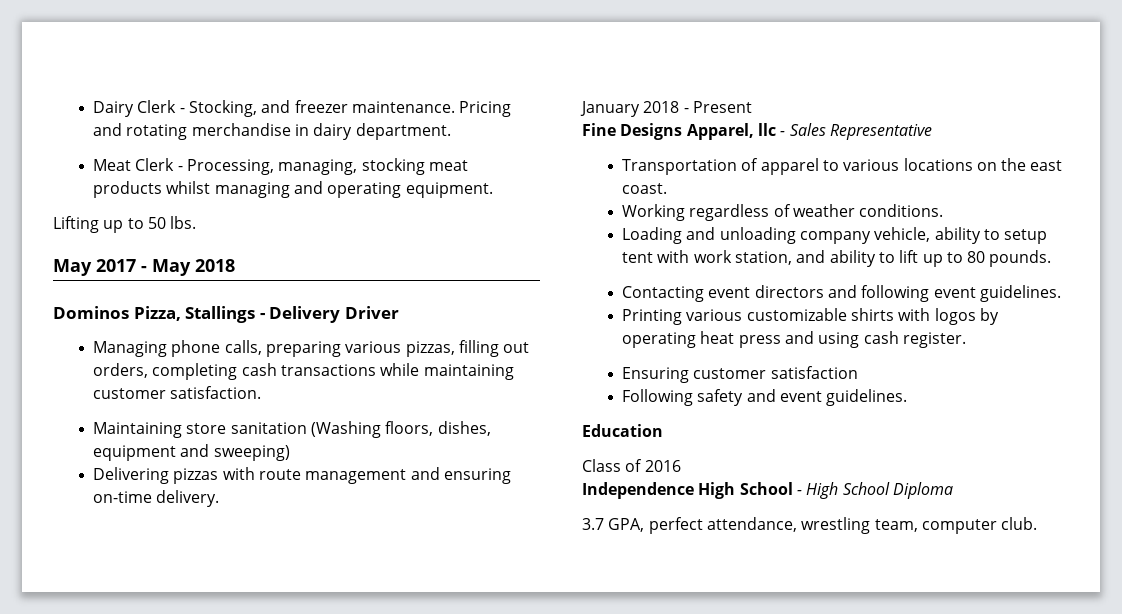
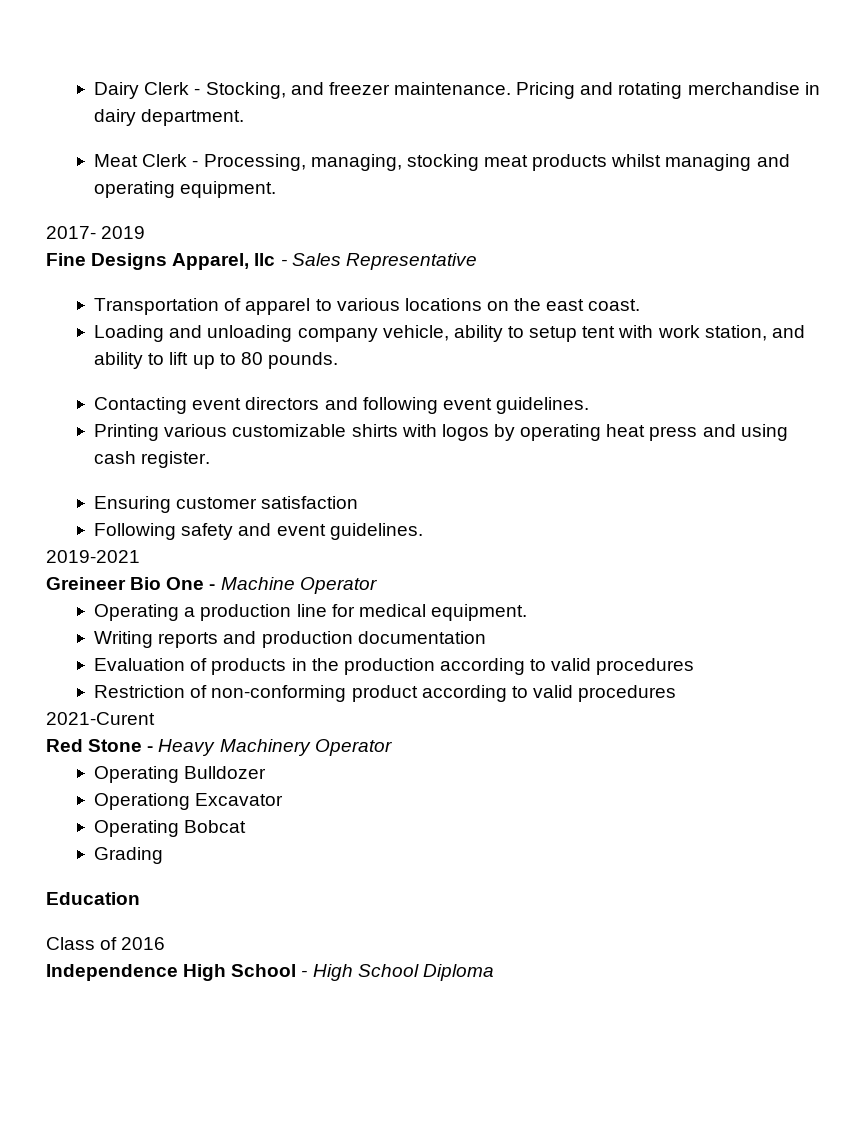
- Lifting up to 50 lbs.
- May 2017 - Мay 2018
- Dominos Pizza, Stallings - Delivery Driver
- Managing phone calls, preparing various pizzas, filling out orders, completing cash transactions while maintaining customer satisfaction.
- Maintaining store sanitation (Washing floors, dishes, equipment and sweeping)
- Delivering pizzas with route management and ensuring on-time delivery.
- January 2018 - Present
+ 2017- 2019
- Working regardless of weather conditions.
+ 2019-2021
+ Greineer Bio One - Machine Operator
+ Operating a production line for medical equipment.
+ Writing reports and production documentation
+ Evaluation of products in the production according to valid procedures
+ Restriction of non-conforming product according to valid procedures
+ 2021-Curent
+ Red Stone - Heavy Machinery Operator
+ Operating Bulldozer
+ Operationg Excavator
+ Operating Bobcat
+ Grading
- 3.7 GPA, perfect attendance, wrestling team, computer club.

